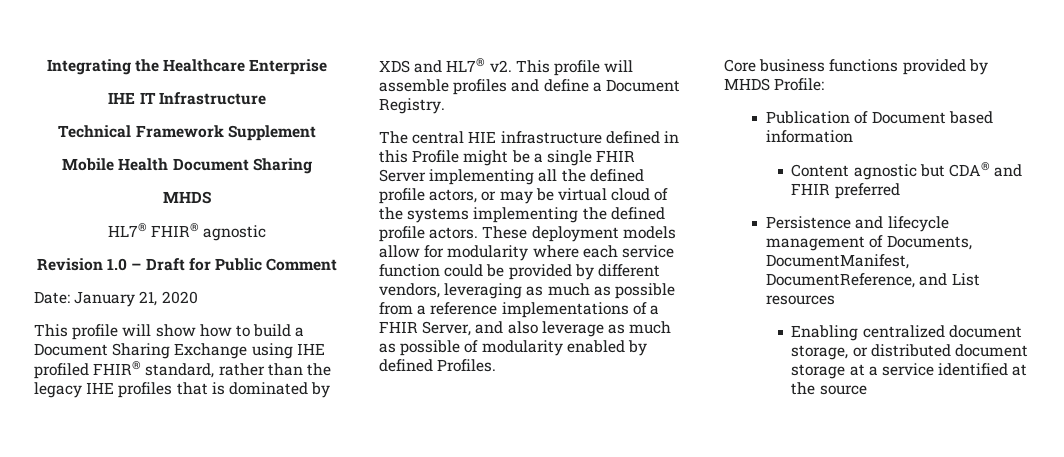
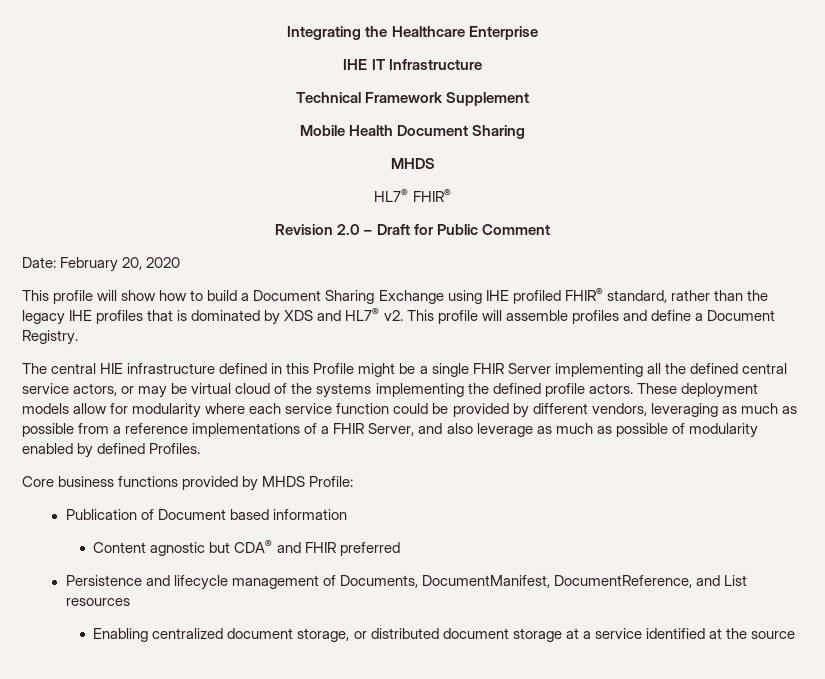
- HL7® FHIR® agnostic
+ HL7® FHIR®
- Revision 1.0 – Draft for Public Comment
+ Revision 2.0 – Draft for Public Comment
- Date: January 21, 2020
+ Date: February 20, 2020
- The central HIE infrastructure defined in this Profile might be a single FHIR Server implementing all the defined profile actors, or may be virtual cloud of the systems implementing the defined profile actors.
+ The central HIE infrastructure defined in this Profile might be a single FHIR Server implementing all the defined central service actors, or may be virtual cloud of the systems implementing the defined profile actors.

